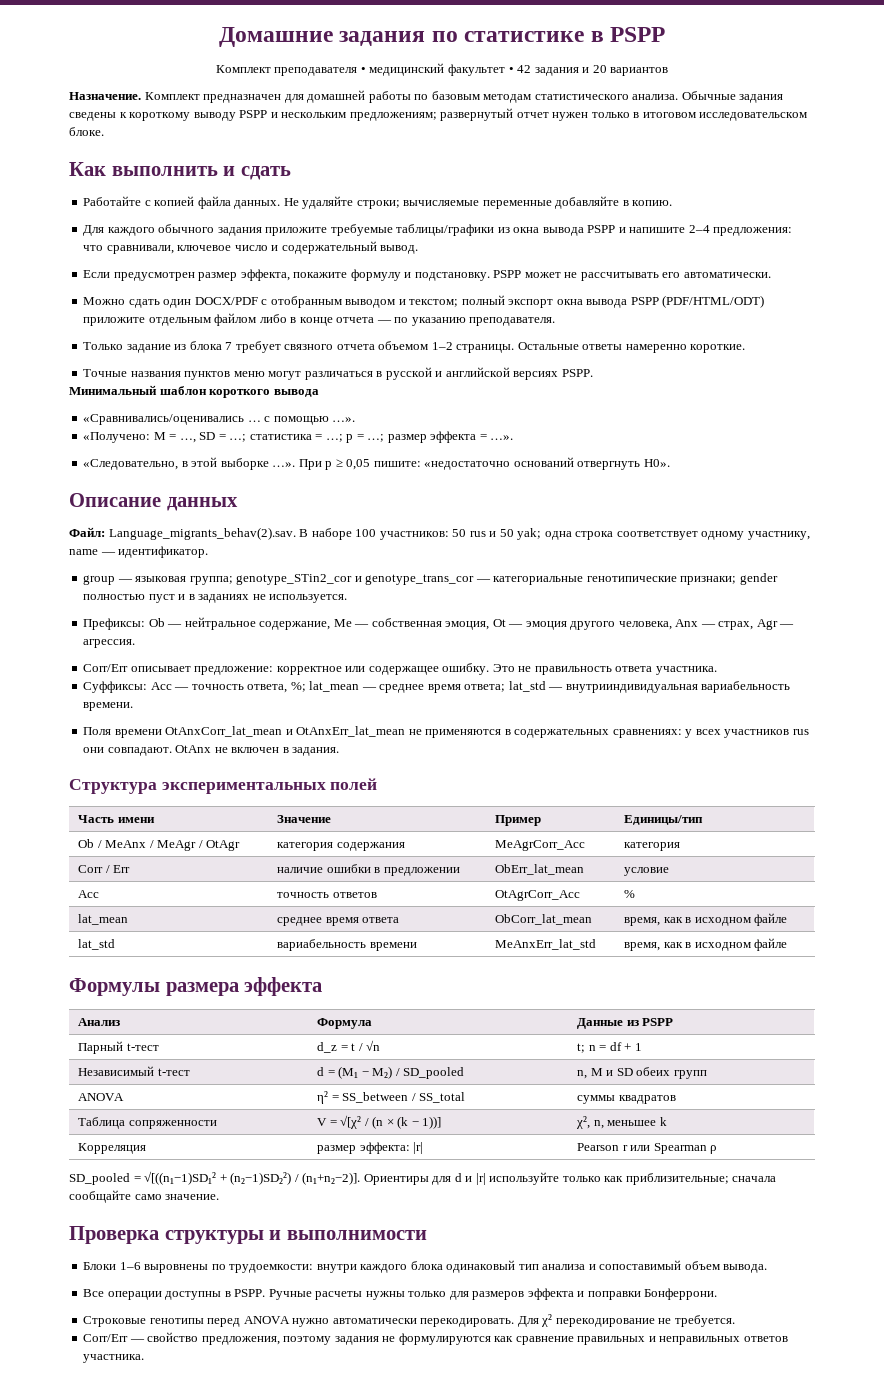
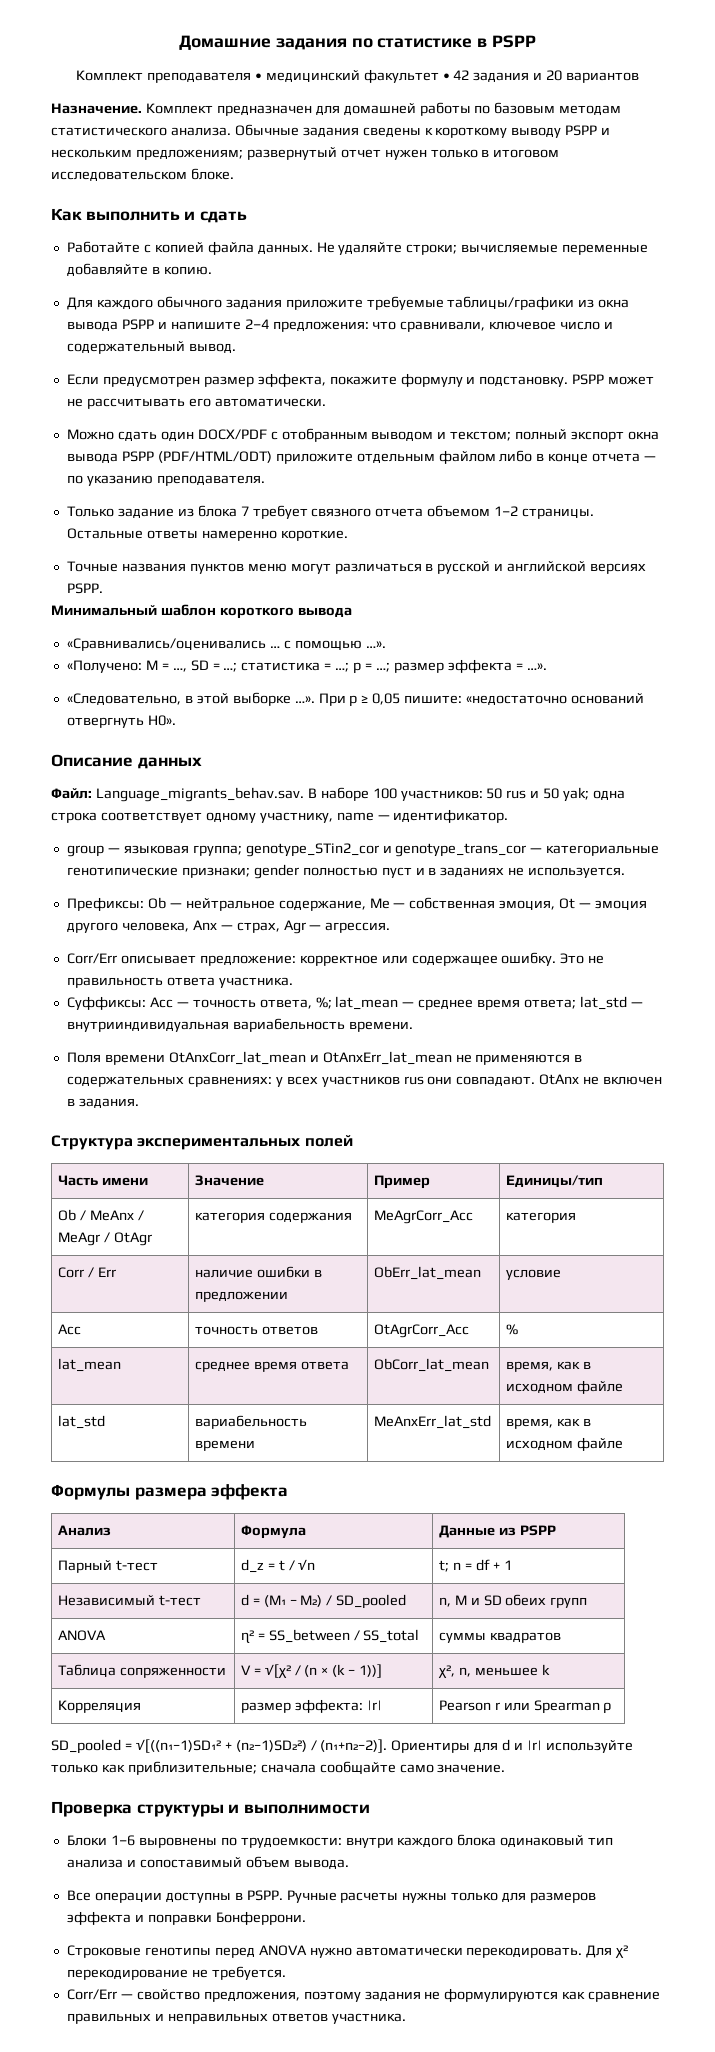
- Файл: Language_migrants_behav(2).sav. В наборе 100 участников: 50 rus и 50 yak; одна строка соответствует одному участнику, name — идентификатор.
+ Файл: Language_migrants_behav.sav. В наборе 100 участников: 50 rus и 50 yak; одна строка соответствует одному участнику, name — идентификатор.

